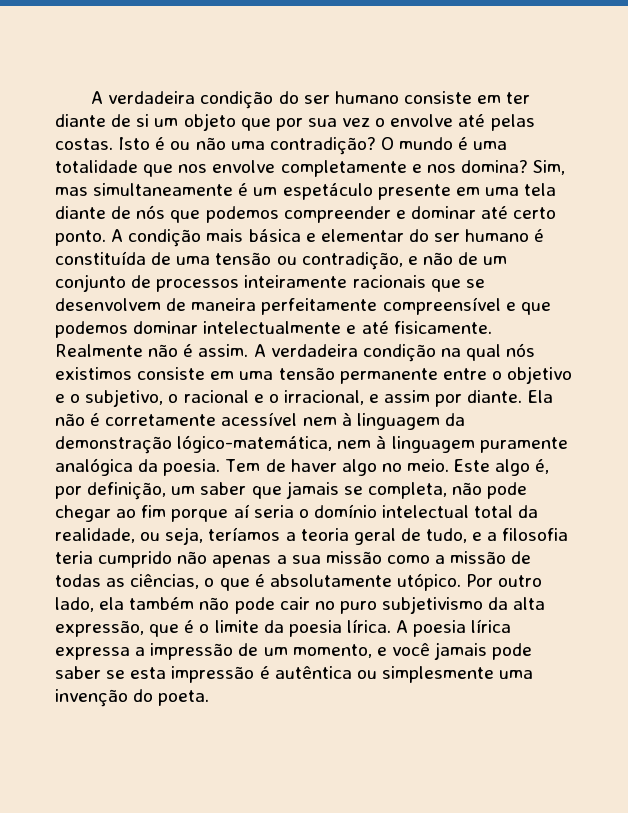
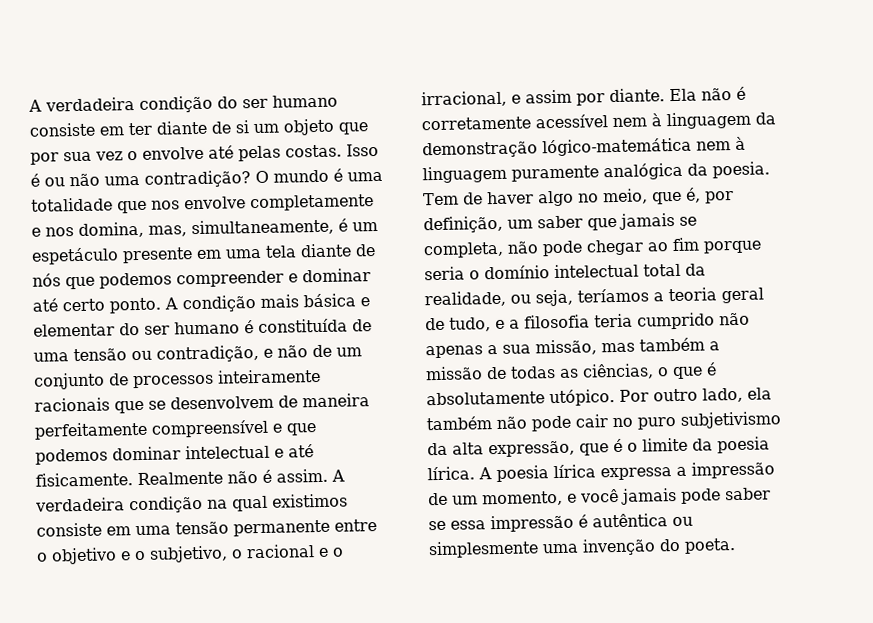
- Isto é ou não uma contradição?
+ Isso é ou não uma contradição?
- O mundo é uma totalidade que nos envolve completamente e nos domina? Sim, mas simultaneamente é um espetáculo presente em uma tela diante de nós que podemos compreender e dominar até certo ponto.
+ O mundo é uma totalidade que nos envolve completamente e nos domina, mas, simultaneamente, é um espetáculo presente em uma tela diante de nós que podemos compreender e dominar até certo ponto.
- A condição mais básica e elementar do ser humano é constituída de uma tensão ou contradição, e não de um conjunto de processos inteiramente racionais que se desenvolvem de maneira perfeitamente compreensível e que podemos dominar intelectualmente e até fisicamente.
+ A condição mais básica e elementar do ser humano é constituída de uma tensão ou contradição, e não de um conjunto de processos inteiramente racionais que se desenvolvem de maneira perfeitamente compreensível e que podemos dominar intelectual e até fisicamente.
- A verdadeira condição na qual nós existimos consiste em uma tensão permanente entre o objetivo e o subjetivo, o racional e o irracional, e assim por diante.
+ A verdadeira condição na qual existimos consiste em uma tensão permanente entre o objetivo e o subjetivo, o racional e o irracional, e assim por diante.
- Ela não é corretamente acessível nem à linguagem da demonstração lógico-matemática, nem à linguagem puramente analógica da poesia.
+ Ela não é corretamente acessível nem à linguagem da demonstração lógico-matemática nem à linguagem puramente analógica da poesia.
- Tem de haver algo no meio. Este algo é, por definição, um saber que jamais se completa, não pode chegar ao fim porque aí seria o domínio intelectual total da realidade, ou seja, teríamos a teoria geral de tudo, e a filosofia teria cumprido não apenas a sua missão como a missão de todas as ciências, o que é absolutamente utópico.
+ Tem de haver algo no meio, que é, por definição, um saber que jamais se completa, não pode chegar ao fim porque seria o domínio intelectual total da realidade, ou seja, teríamos a teoria geral de tudo, e a filosofia teria cumprido não apenas a sua missão, mas também a missão de todas as ciências, o que é absolutamente utópico.
- A poesia lírica expressa a impressão de um momento, e você jamais pode saber se esta impressão é autêntica ou simplesmente uma invenção do poeta.
+ A poesia lírica expressa a impressão de um momento, e você jamais pode saber se essa impressão é autêntica ou simplesmente uma invenção do poeta.

